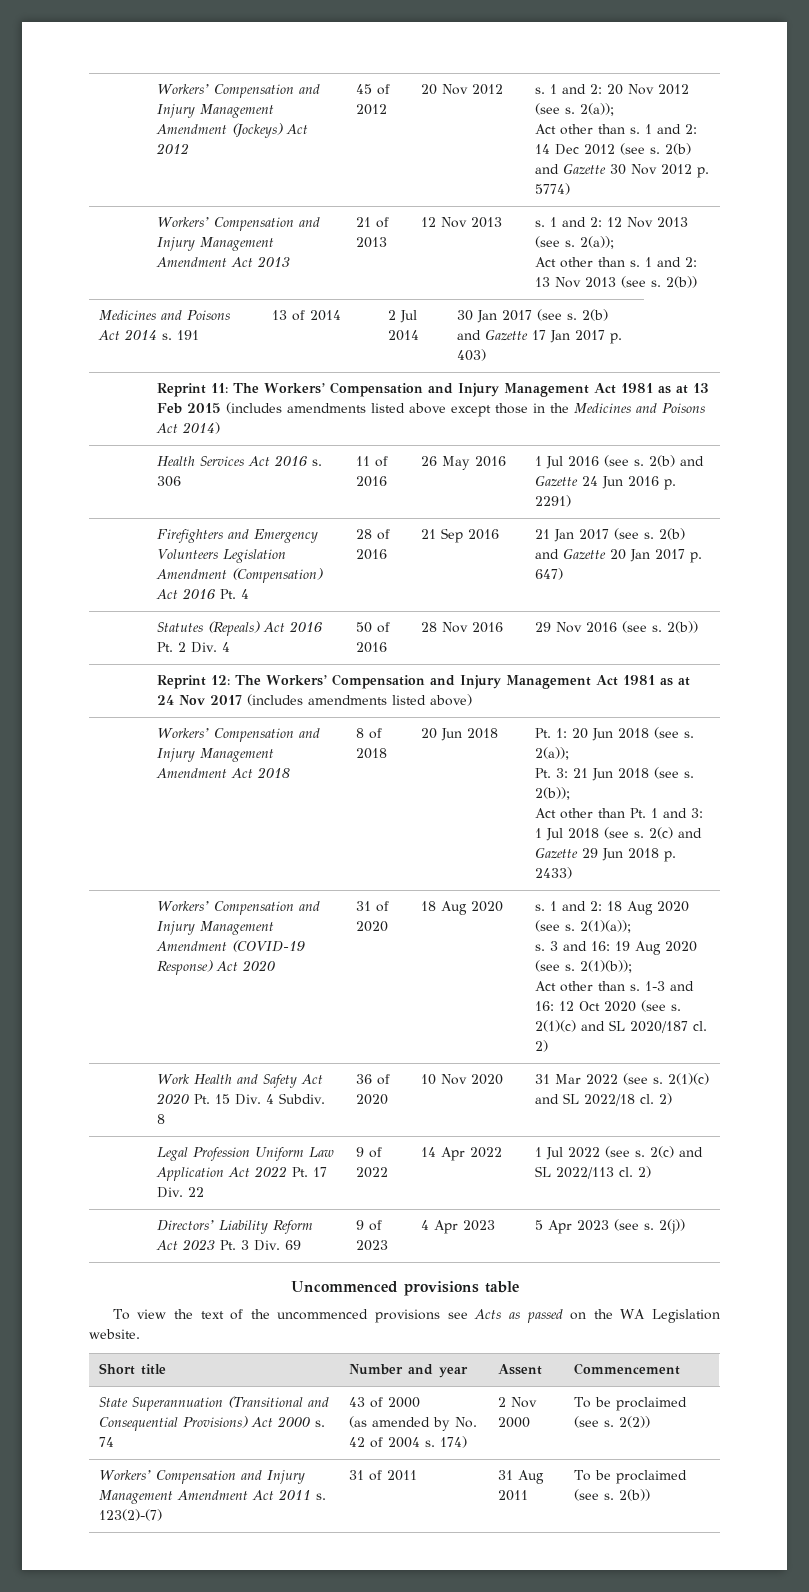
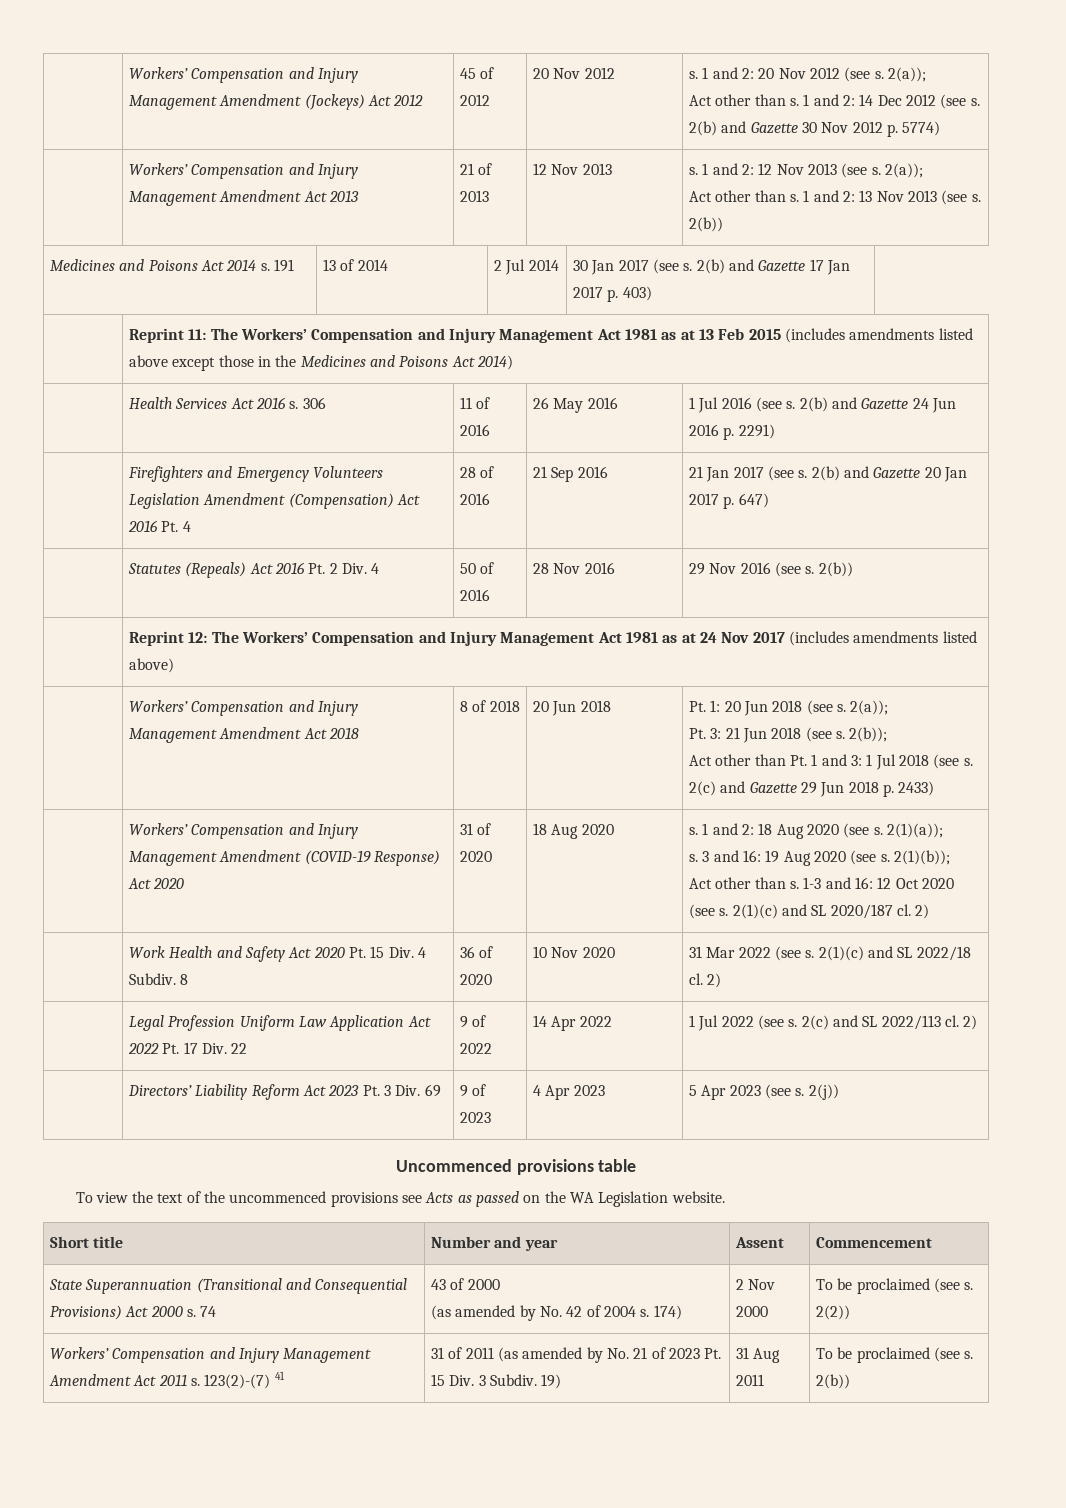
- Workers’ Compensation and Injury Management Amendment Act 2011 s. 123(2)-(7) | 31 of 2011 | 31 Aug 2011 | To be proclaimed (see s. 2(b))
+ Workers’ Compensation and Injury Management Amendment Act 2011 s. 123(2)-(7) 41 | 31 of 2011 (as amended by No. 21 of 2023 Pt. 15 Div. 3 Subdiv. 19) | 31 Aug 2011 | To be proclaimed (see s. 2(b))

